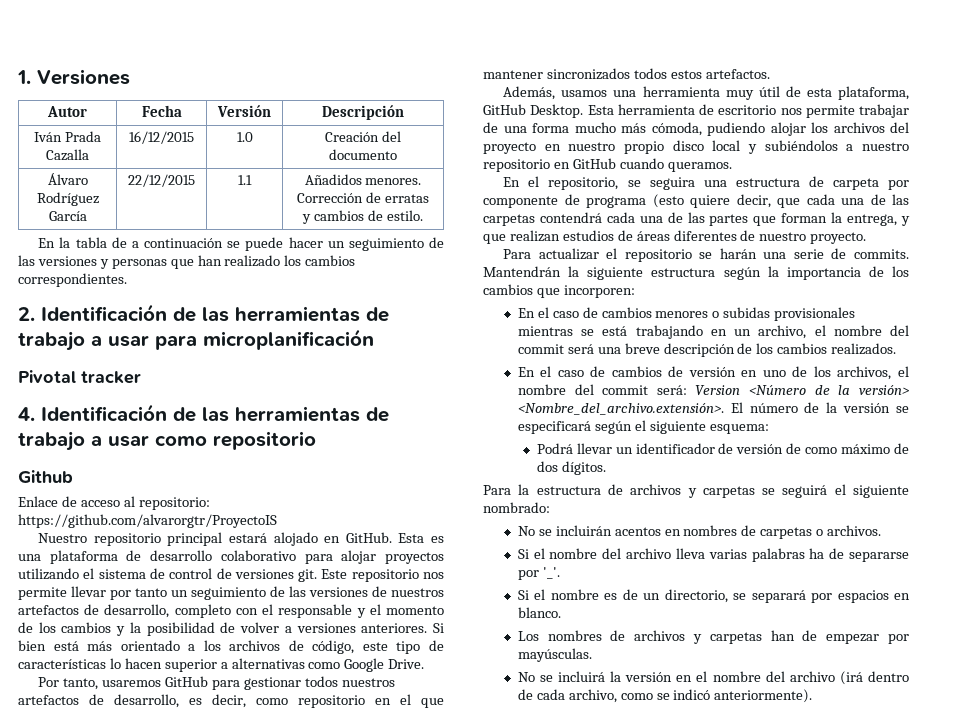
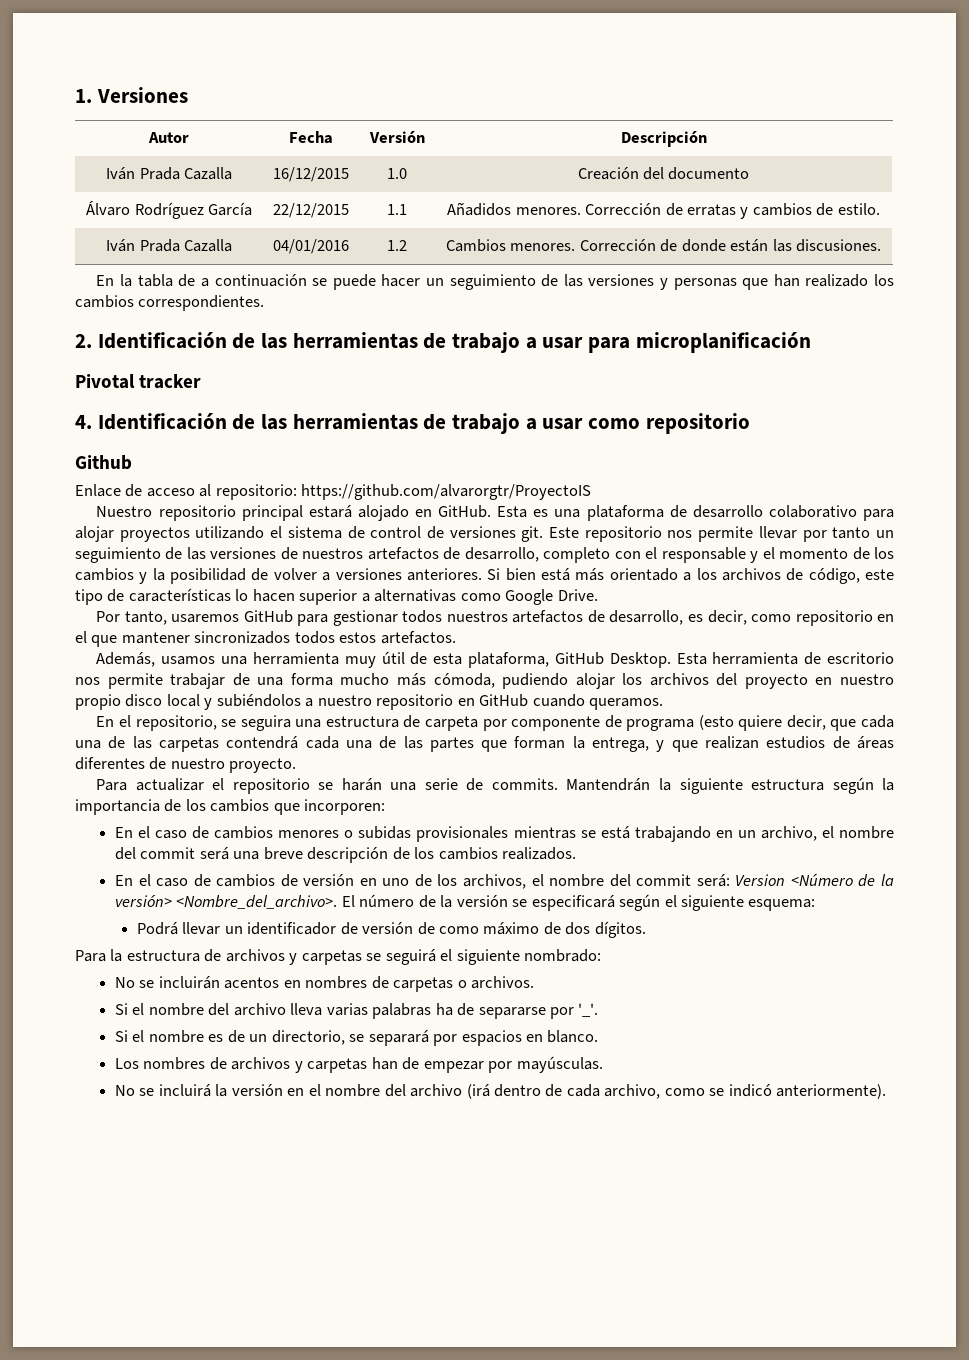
+ Iván Prada Cazalla | 04/01/2016 | 1.2 | Cambios menores. Corrección de donde están las discusiones.
- En el caso de cambios de versión en uno de los archivos, el nombre del commit será: Version <Número de la versión> <Nombre_del_archivo.extensión>. El número de la versión se especificará según el siguiente esquema:
+ En el caso de cambios de versión en uno de los archivos, el nombre del commit será: Version <Número de la versión> <Nombre_del_archivo>. El número de la versión se especificará según el siguiente esquema:

